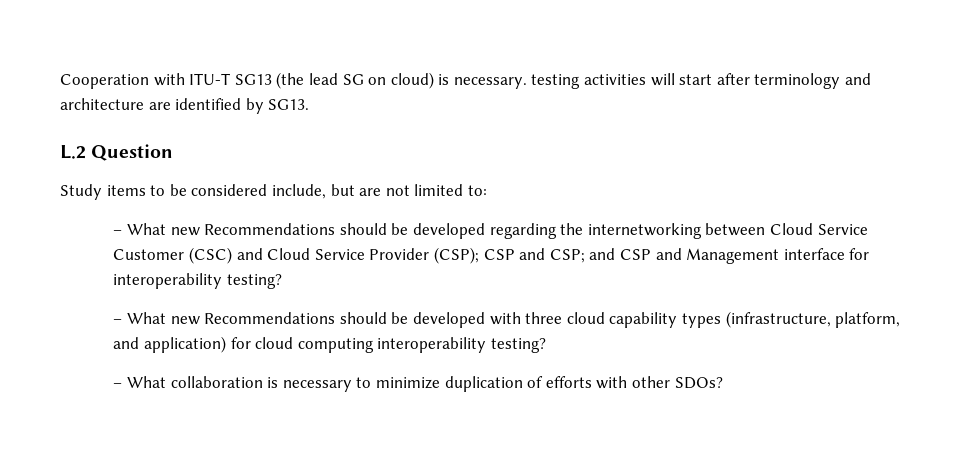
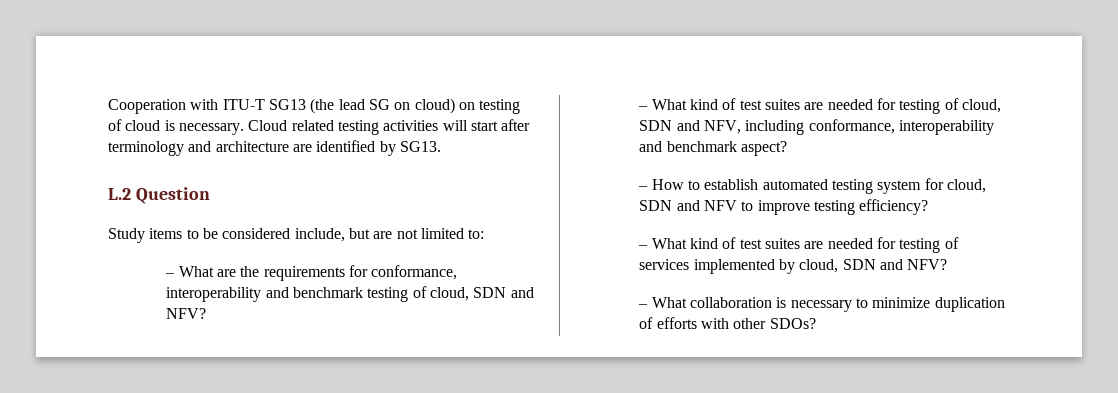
- Cooperation with ITU-T SG13 (the lead SG on cloud) is necessary. testing activities will start after terminology and architecture are identified by SG13.
+ Cooperation with ITU-T SG13 (the lead SG on cloud) on testing of cloud is necessary. Cloud related testing activities will start after terminology and architecture are identified by SG13.
- – What new Recommendations should be developed regarding the internetworking between Cloud Service Customer (CSC) and Cloud Service Provider (CSP); CSP and CSP; and CSP and Management interface for interoperability testing?
- – What new Recommendations should be developed with three cloud capability types (infrastructure, platform, and application) for cloud computing interoperability testing?
+ – What are the requirements for conformance, interoperability and benchmark testing of cloud, SDN and NFV?
+ – What kind of test suites are needed for testing of cloud, SDN and NFV, including conformance, interoperability and benchmark aspect?
+ – How to establish automated testing system for cloud, SDN and NFV to improve testing efficiency?
+ – What kind of test suites are needed for testing of services implemented by cloud, SDN and NFV?

